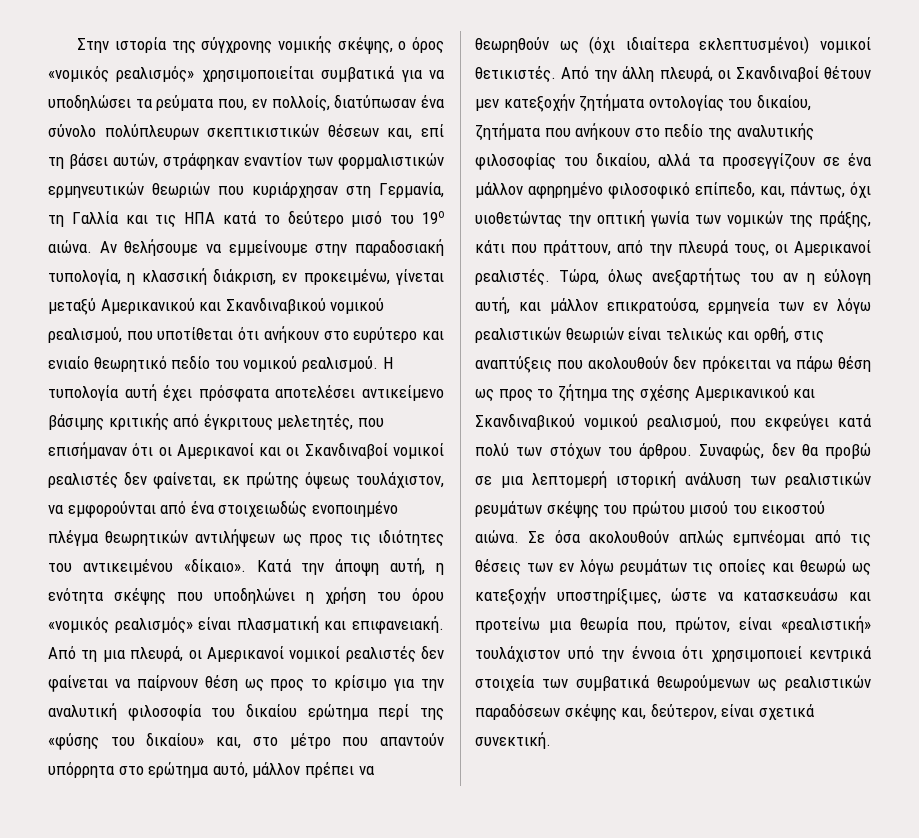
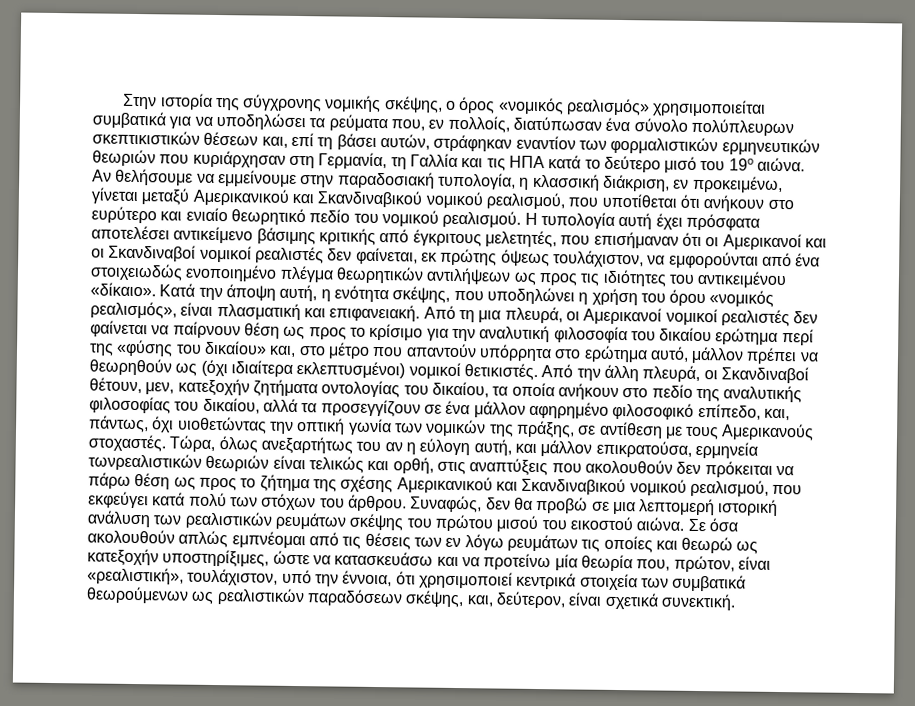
- Κατά την άποψη αυτή, η ενότητα σκέψης που υποδηλώνει η χρήση του όρου «νομικός ρεαλισμός» είναι πλασματική και επιφανειακή.
+ Κατά την άποψη αυτή, η ενότητα σκέψης, που υποδηλώνει η χρήση του όρου «νομικός ρεαλισμός», είναι πλασματική και επιφανειακή.
- Από την άλλη πλευρά, οι Σκανδιναβοί θέτουν μεν κατεξοχήν ζητήματα οντολογίας του δικαίου, ζητήματα που ανήκουν στο πεδίο της αναλυτικής φιλοσοφίας του δικαίου, αλλά τα προσεγγίζουν σε ένα μάλλον αφηρημένο φιλοσοφικό επίπεδο, και, πάντως, όχι υιοθετώντας την οπτική γωνία των νομικών της πράξης, κάτι που πράττουν, από την πλευρά τους, οι Αμερικανοί ρεαλιστές.
+ Από την άλλη πλευρά, οι Σκανδιναβοί θέτουν, μεν, κατεξοχήν ζητήματα οντολογίας του δικαίου, τα οποία ανήκουν στο πεδίο της αναλυτικής φιλοσοφίας του δικαίου, αλλά τα προσεγγίζουν σε ένα μάλλον αφηρημένο φιλοσοφικό επίπεδο, και, πάντως, όχι υιοθετώντας την οπτική γωνία των νομικών της πράξης, σε αντίθεση με τους Αμερικανούς στοχαστές.
- Τώρα, όλως ανεξαρτήτως του αν η εύλογη αυτή, και μάλλον επικρατούσα, ερμηνεία των εν λόγω ρεαλιστικών θεωριών είναι τελικώς και ορθή, στις αναπτύξεις που ακολουθούν δεν πρόκειται να πάρω θέση ως προς το ζήτημα της σχέσης Αμερικανικού και Σκανδιναβικού νομικού ρεαλισμού, που εκφεύγει κατά πολύ των στόχων του άρθρου.
+ Τώρα, όλως ανεξαρτήτως του αν η εύλογη αυτή, και μάλλον επικρατούσα, ερμηνεία τωνρεαλιστικών θεωριών είναι τελικώς και ορθή, στις αναπτύξεις που ακολουθούν δεν πρόκειται να πάρω θέση ως προς το ζήτημα της σχέσης Αμερικανικού και Σκανδιναβικού νομικού ρεαλισμού, που εκφεύγει κατά πολύ των στόχων του άρθρου.
- Σε όσα ακολουθούν απλώς εμπνέομαι από τις θέσεις των εν λόγω ρευμάτων τις οποίες και θεωρώ ως κατεξοχήν υποστηρίξιμες, ώστε να κατασκευάσω και προτείνω μια θεωρία που, πρώτον, είναι «ρεαλιστική» τουλάχιστον υπό την έννοια ότι χρησιμοποιεί κεντρικά στοιχεία των συμβατικά θεωρούμενων ως ρεαλιστικών παραδόσεων σκέψης και, δεύτερον, είναι σχετικά συνεκτική.
+ Σε όσα ακολουθούν απλώς εμπνέομαι από τις θέσεις των εν λόγω ρευμάτων τις οποίες και θεωρώ ως κατεξοχήν υποστηρίξιμες, ώστε να κατασκευάσω και να προτείνω μία θεωρία που, πρώτον, είναι «ρεαλιστική», τουλάχιστον, υπό την έννοια, ότι χρησιμοποιεί κεντρικά στοιχεία των συμβατικά θεωρούμενων ως ρεαλιστικών παραδόσεων σκέψης, και, δεύτερον, είναι σχετικά συνεκτική.

